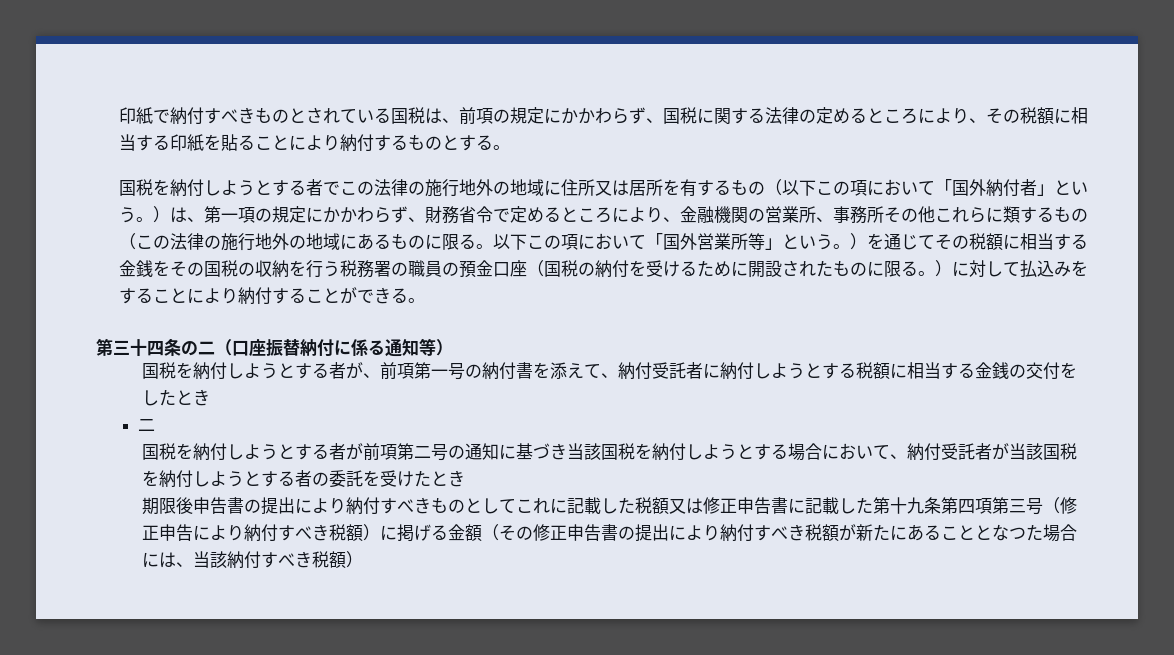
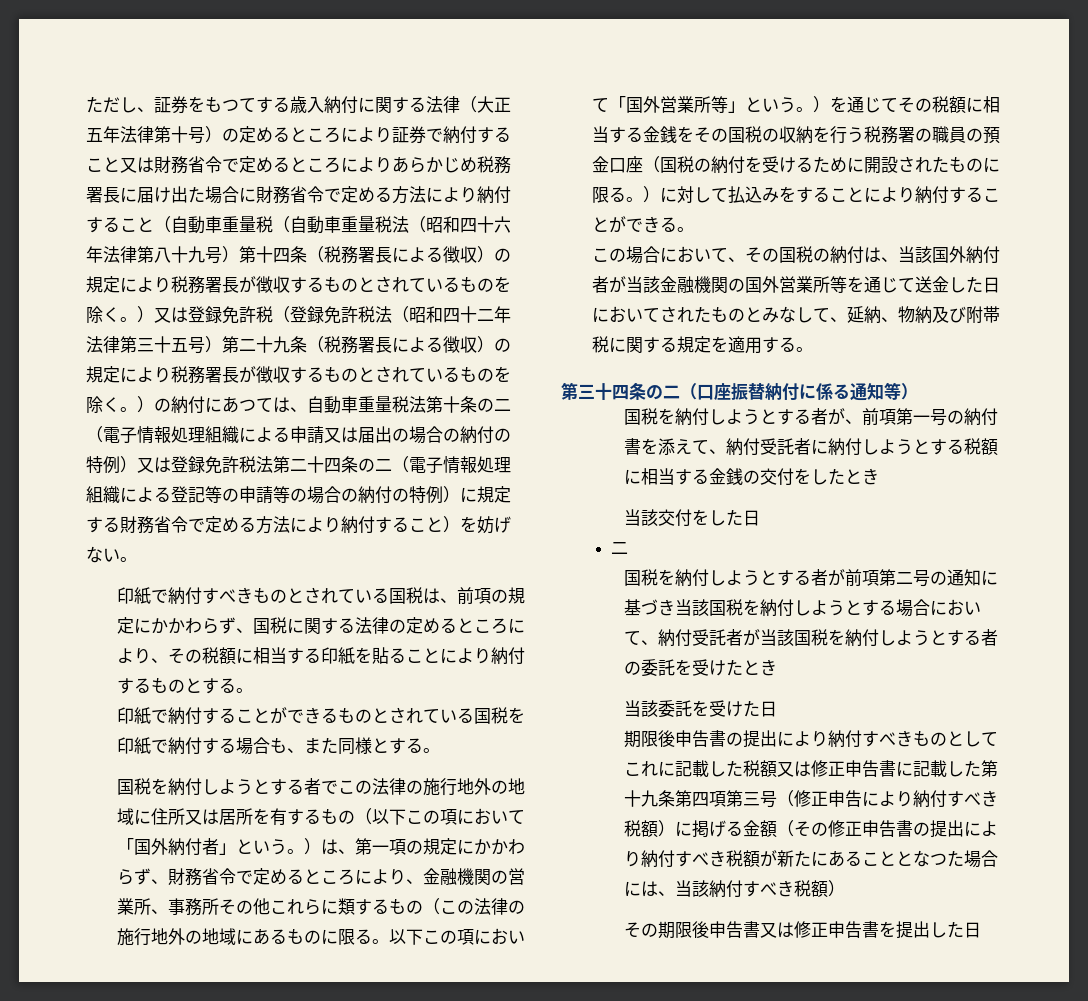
+ ただし、証券をもつてする歳入納付に関する法律（大正五年法律第十号）の定めるところにより証券で納付すること又は財務省令で定めるところによりあらかじめ税務署長に届け出た場合に財務省令で定める方法により納付すること（自動車重量税（自動車重量税法（昭和四十六年法律第八十九号）第十四条（税務署長による徴収）の規定により税務署長が徴収するものとされているものを除く。）又は登録免許税（登録免許税法（昭和四十二年法律第三十五号）第二十九条（税務署長による徴収）の規定により税務署長が徴収するものとされているものを除く。）の納付にあつては、自動車重量税法第十条の二（電子情報処理組織による申請又は届出の場合の納付の特例）又は登録免許税法第二十四条の二（電子情報処理組織による登記等の申請等の場合の納付の特例）に規定する財務省令で定める方法により納付すること）を妨げない。
+ 印紙で納付することができるものとされている国税を印紙で納付する場合も、また同様とする。
+ この場合において、その国税の納付は、当該国外納付者が当該金融機関の国外営業所等を通じて送金した日においてされたものとみなして、延納、物納及び附帯税に関する規定を適用する。
+ 当該交付をした日
+ 当該委託を受けた日
+ その期限後申告書又は修正申告書を提出した日

